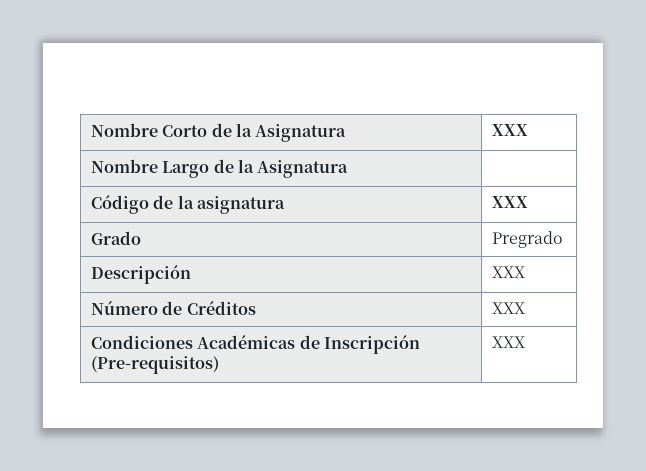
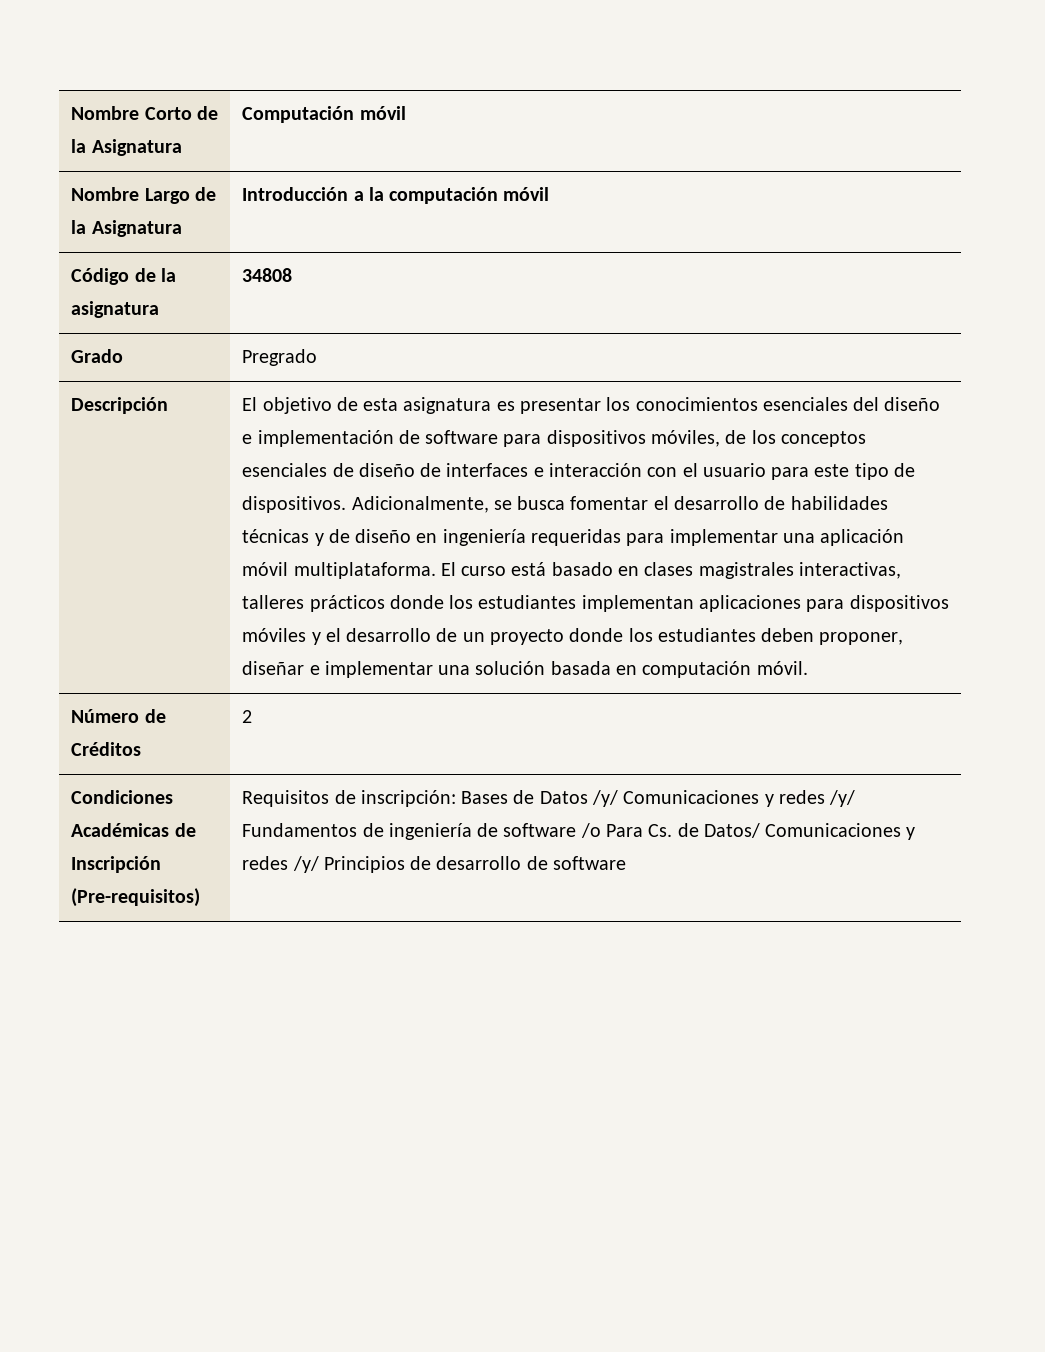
- Nombre Corto de la Asignatura | XXX
+ Nombre Corto de la Asignatura | Computación móvil
- Nombre Largo de la Asignatura |
+ Nombre Largo de la Asignatura | Introducción a la computación móvil
- Código de la asignatura | XXX
+ Código de la asignatura | 34808
- Descripción | XXX
+ Descripción | El objetivo de esta asignatura es presentar los conocimientos esenciales del diseño e implementación de software para dispositivos móviles, de los conceptos esenciales de diseño de interfaces e interacción con el usuario para este tipo de dispositivos. Adicionalmente, se busca fomentar el desarrollo de habilidades técnicas y de diseño en ingeniería requeridas para implementar una aplicación móvil multiplataforma. El curso está basado en clases magistrales interactivas, talleres prácticos donde los estudiantes implementan aplicaciones para dispositivos móviles y el desarrollo de un proyecto donde los estudiantes deben proponer, diseñar e implementar una solución basada en computación móvil.
- Número de Créditos | XXX
+ Número de Créditos | 2
- Condiciones Académicas de Inscripción (Pre-requisitos) | XXX
+ Condiciones Académicas de Inscripción (Pre-requisitos) | Requisitos de inscripción: Bases de Datos /y/ Comunicaciones y redes /y/ Fundamentos de ingeniería de software /o Para Cs. de Datos/ Comunicaciones y redes /y/ Principios de desarrollo de software

